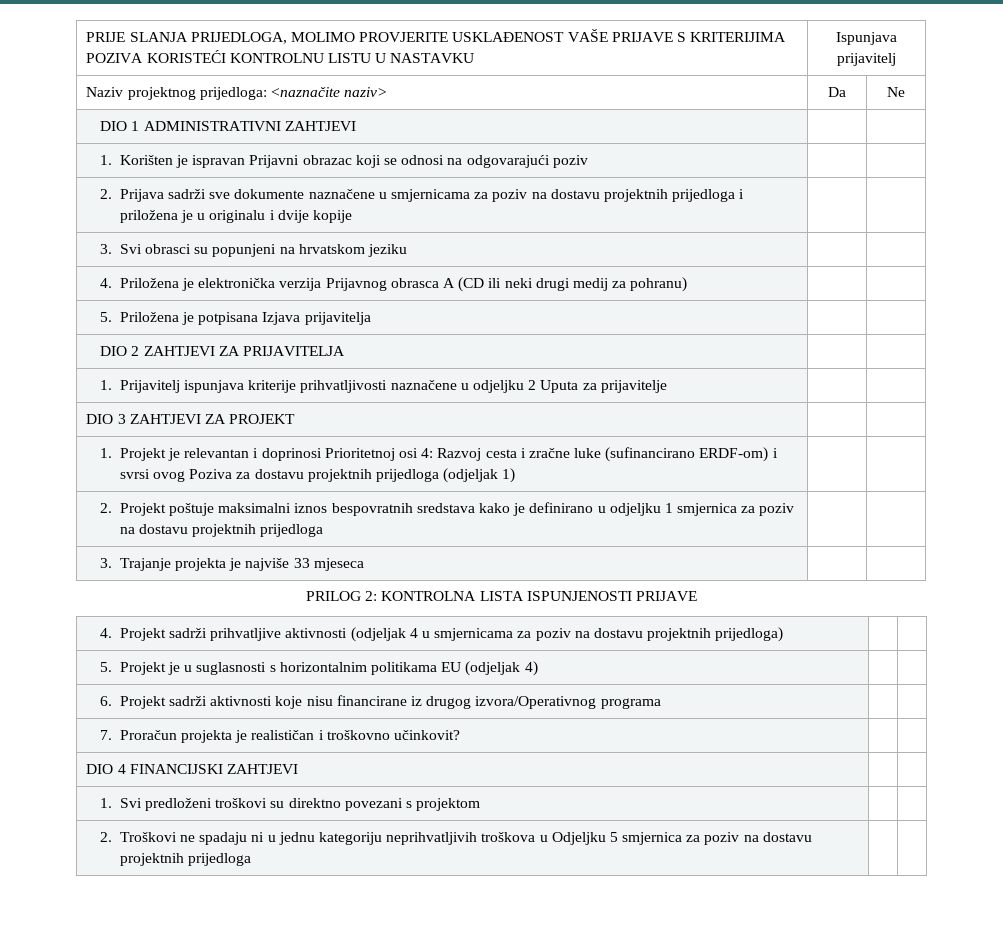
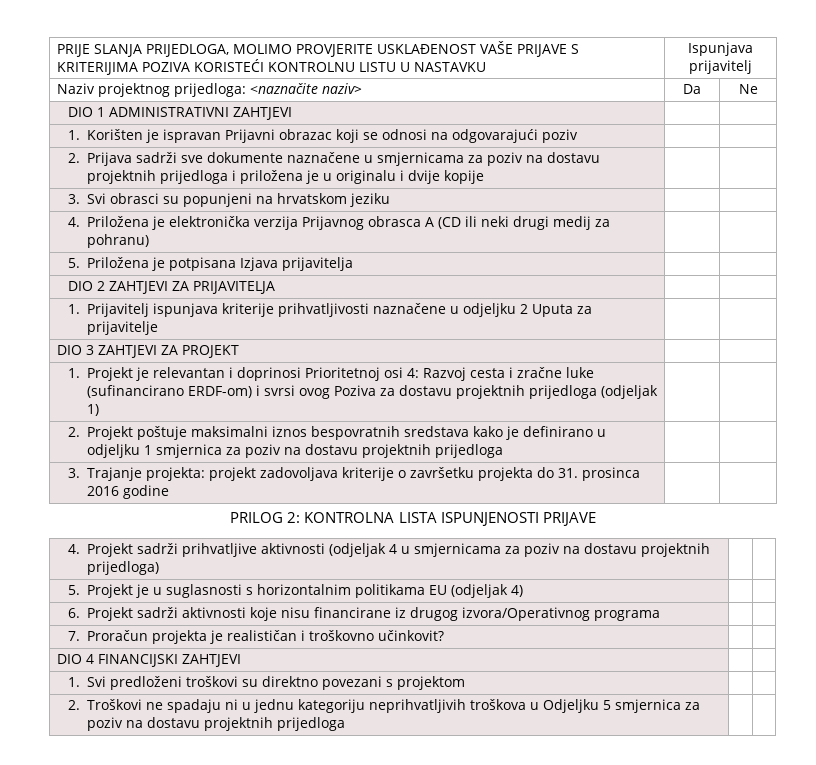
- 3. Trajanje projekta je najviše 33 mjeseca | |
+ 3. Trajanje projekta: projekt zadovoljava kriterije o završetku projekta do 31. prosinca 2016 godine | |

